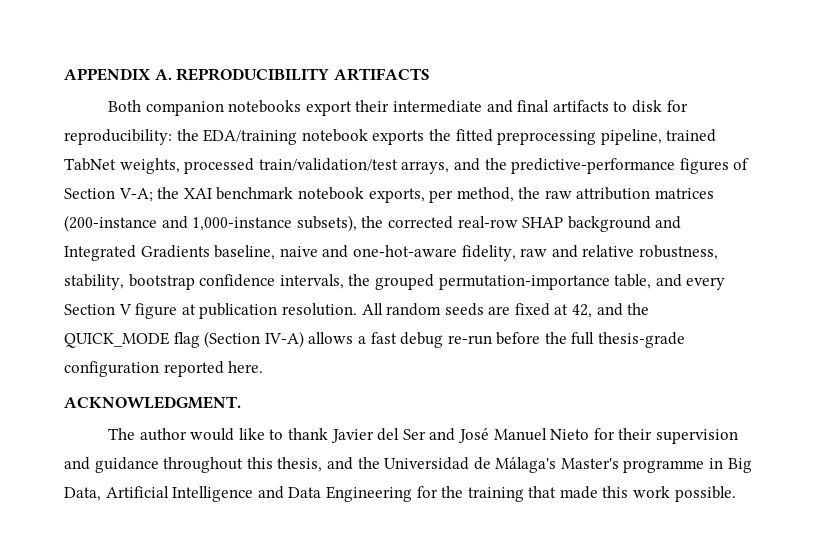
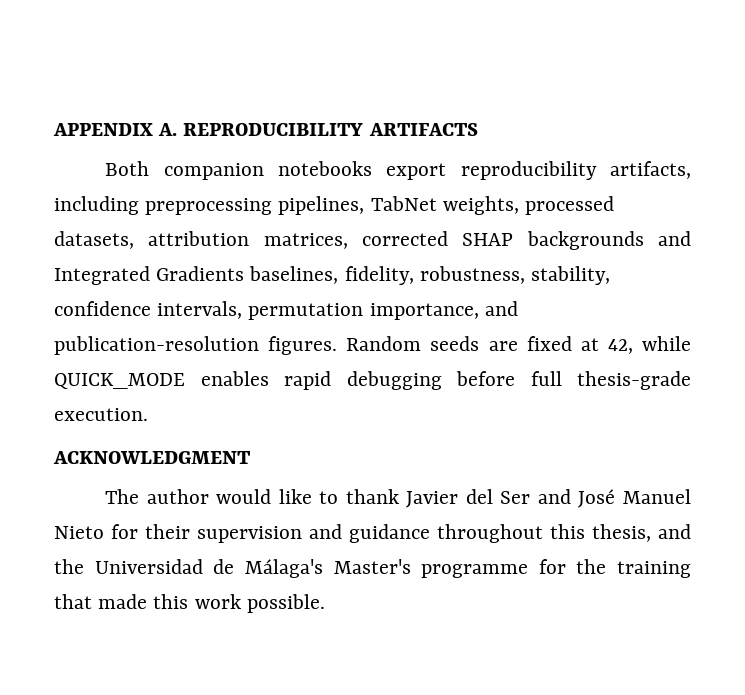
- Both companion notebooks export their intermediate and final artifacts to disk for reproducibility: the EDA/training notebook exports the fitted preprocessing pipeline, trained TabNet weights, processed train/validation/test arrays, and the predictive-performance figures of Section V-A; the XAI benchmark notebook exports, per method, the raw attribution matrices (200-instance and 1,000-instance subsets), the corrected real-row SHAP background and Integrated Gradients baseline, naive and one-hot-aware fidelity, raw and relative robustness, stability, bootstrap confidence intervals, the grouped permutation-importance table, and every Section V figure at publication resolution. All random seeds are fixed at 42, and the QUICK_MODE flag (Section IV-A) allows a fast debug re-run before the full thesis-grade configuration reported here.
- ACKNOWLEDGMENT.
+ Both companion notebooks export reproducibility artifacts, including preprocessing pipelines, TabNet weights, processed datasets, attribution matrices, corrected SHAP backgrounds and Integrated Gradients baselines, fidelity, robustness, stability, confidence intervals, permutation importance, and publication-resolution figures. Random seeds are fixed at 42, while QUICK_MODE enables rapid debugging before full thesis-grade execution.
+ ACKNOWLEDGMENT
- The author would like to thank Javier del Ser and José Manuel Nieto for their supervision and guidance throughout this thesis, and the Universidad de Málaga's Master's programme in Big Data, Artificial Intelligence and Data Engineering for the training that made this work possible.
+ The author would like to thank Javier del Ser and José Manuel Nieto for their supervision and guidance throughout this thesis, and the Universidad de Málaga's Master's programme for the training that made this work possible.

